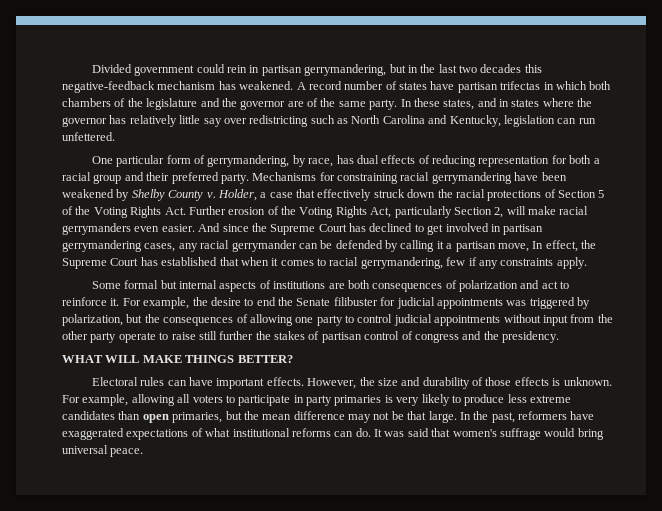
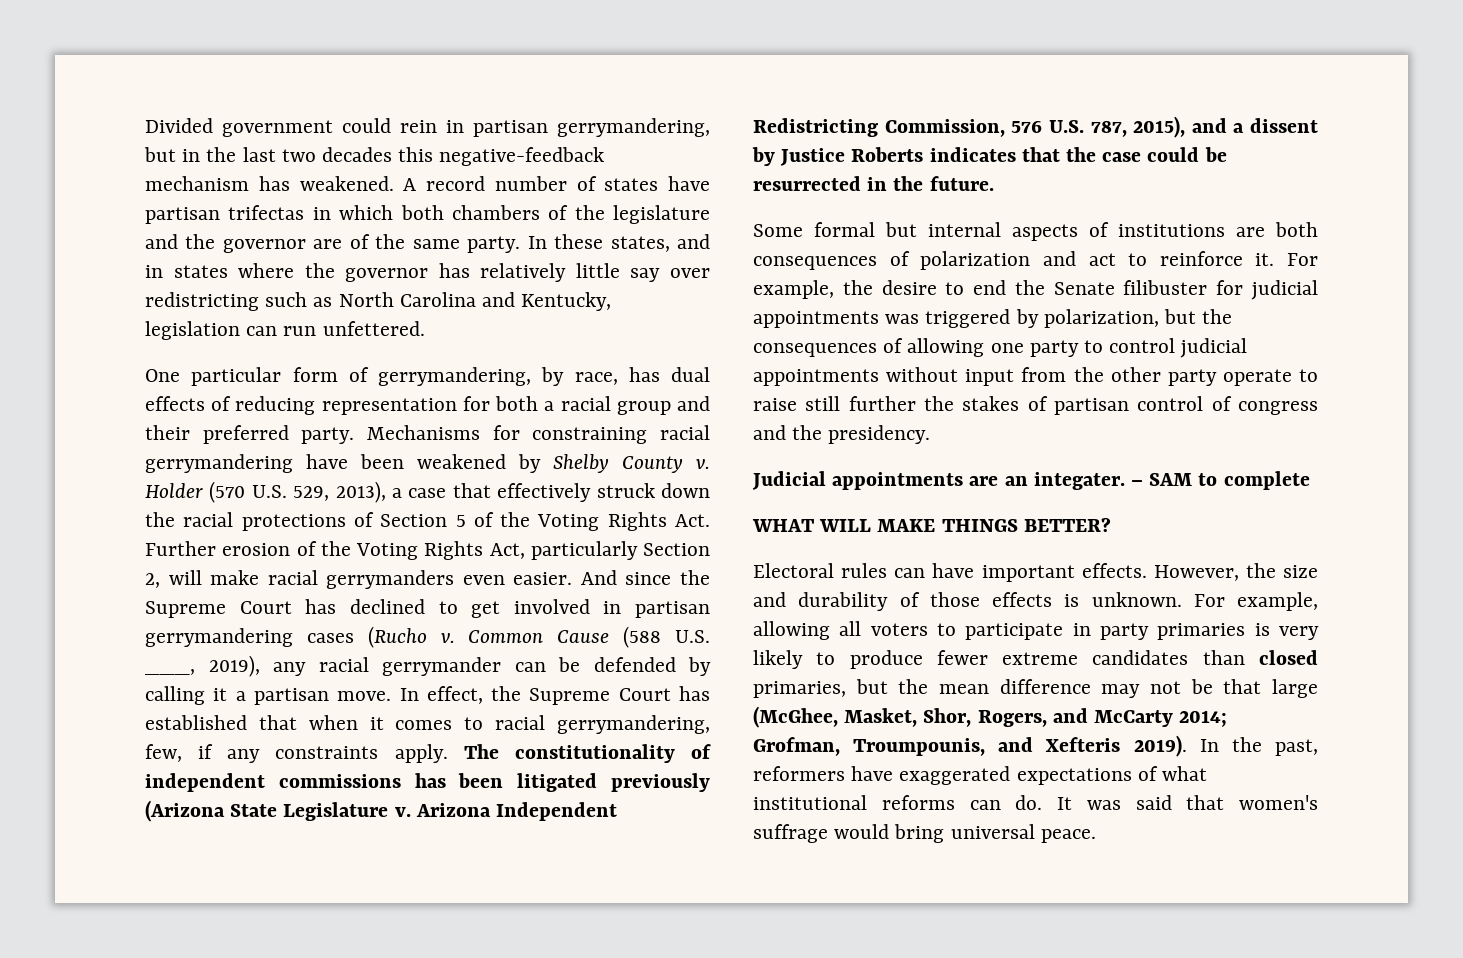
- Holder, a case that effectively struck down the racial protections of Section 5 of the Voting Rights Act. Further erosion of the Voting Rights Act, particularly Section 2, will make racial gerrymanders even easier.
+ Holder (570 U.S. 529, 2013), a case that effectively struck down the racial protections of Section 5 of the Voting Rights Act. Further erosion of the Voting Rights Act, particularly Section 2, will make racial gerrymanders even easier.
- And since the Supreme Court has declined to get involved in partisan gerrymandering cases, any racial gerrymander can be defended by calling it a partisan move, In effect, the Supreme Court has established that when it comes to racial gerrymandering, few if any constraints apply.
+ And since the Supreme Court has declined to get involved in partisan gerrymandering cases (Rucho v. Common Cause (588 U.S. ___, 2019), any racial gerrymander can be defended by calling it a partisan move. In effect, the Supreme Court has established that when it comes to racial gerrymandering, few, if any constraints apply. The constitutionality of independent commissions has been litigated previously (Arizona State Legislature v. Arizona Independent Redistricting Commission, 576 U.S. 787, 2015), and a dissent by Justice Roberts indicates that the case could be resurrected in the future.
+ Judicial appointments are an integater. – SAM to complete
- For example, allowing all voters to participate in party primaries is very likely to produce less extreme candidates than open primaries, but the mean difference may not be that large.
+ For example, allowing all voters to participate in party primaries is very likely to produce fewer extreme candidates than closed primaries, but the mean difference may not be that large (McGhee, Masket, Shor, Rogers, and McCarty 2014; Grofman, Troumpounis, and Xefteris 2019).

